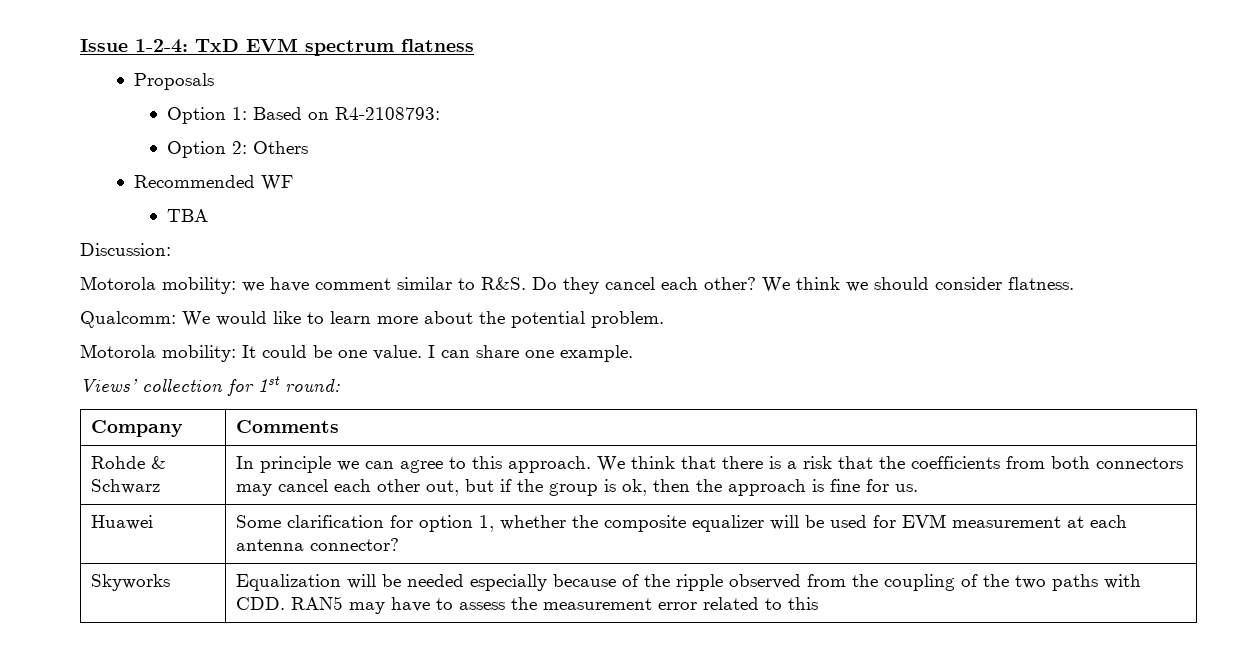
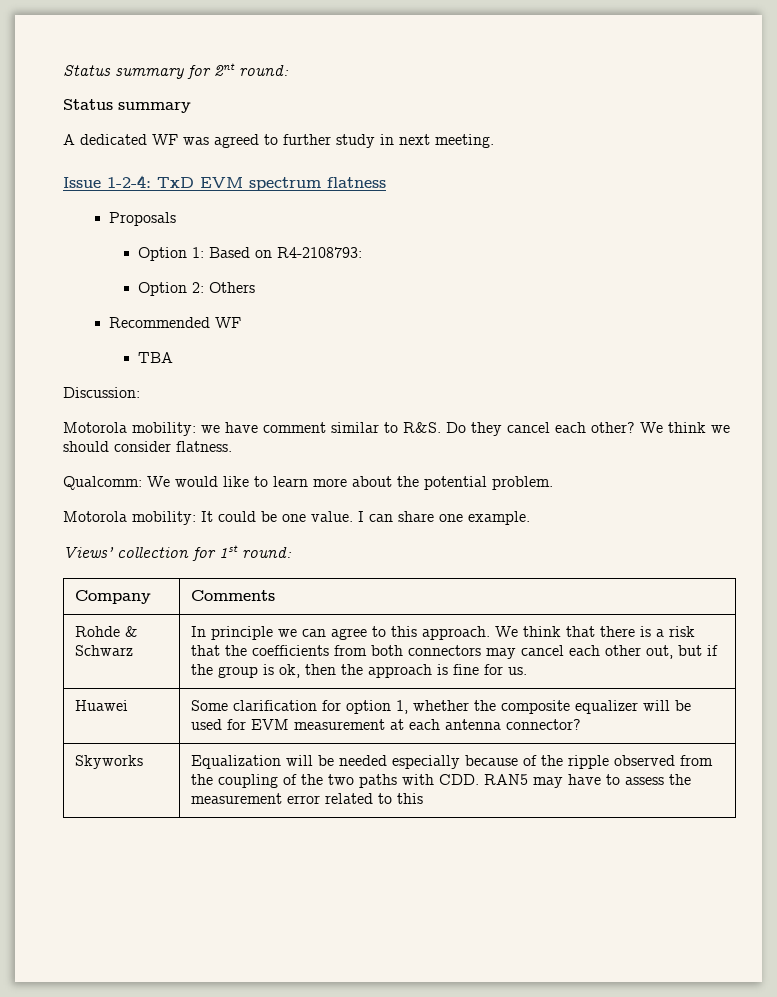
+ Status summary for 2nt round:
+ Status summary
+ A dedicated WF was agreed to further study in next meeting.

